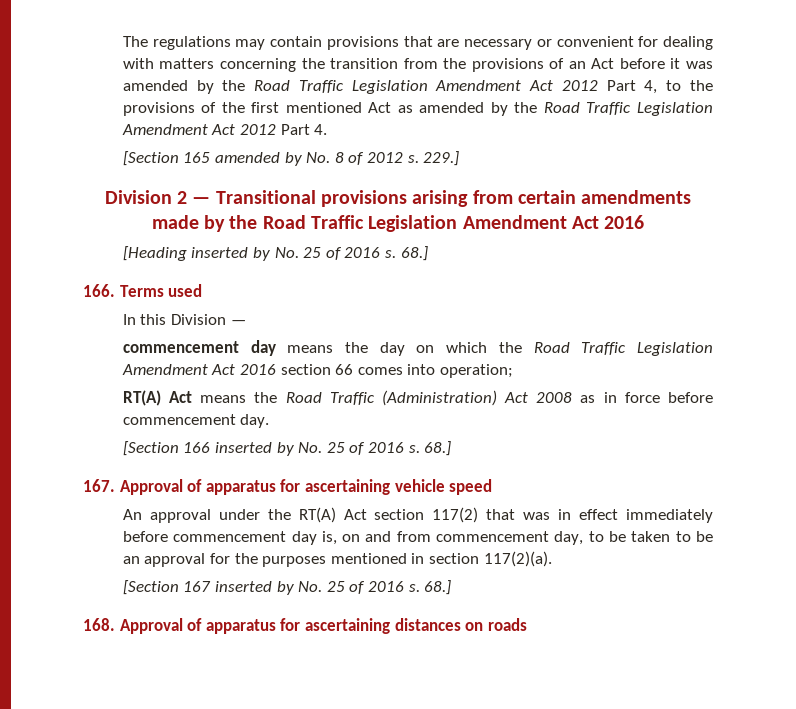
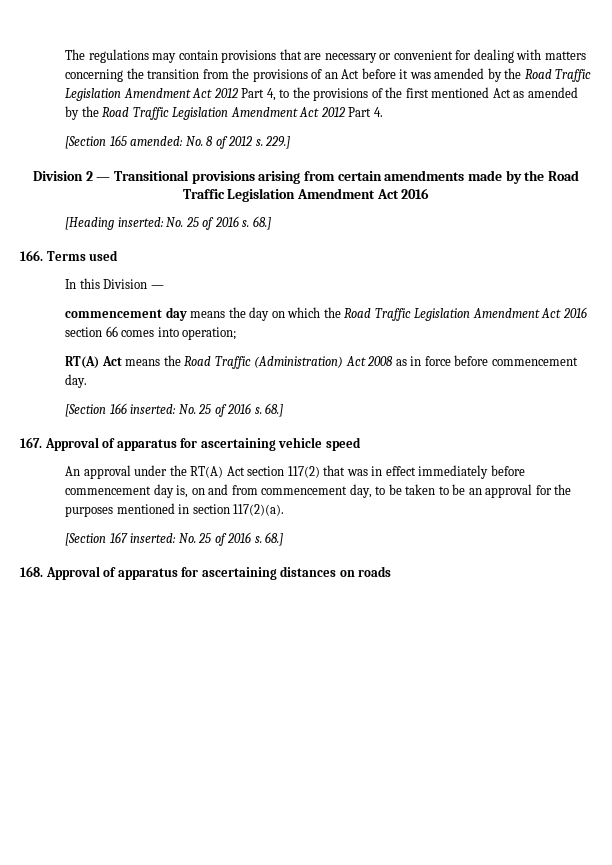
- [Section 165 amended by No. 8 of 2012 s.
+ [Section 165 amended: No. 8 of 2012 s.
- [Heading inserted by No. 25 of 2016 s.
+ [Heading inserted: No. 25 of 2016 s.
- [Section 166 inserted by No. 25 of 2016 s.
+ [Section 166 inserted: No. 25 of 2016 s.
- [Section 167 inserted by No. 25 of 2016 s.
+ [Section 167 inserted: No. 25 of 2016 s.

